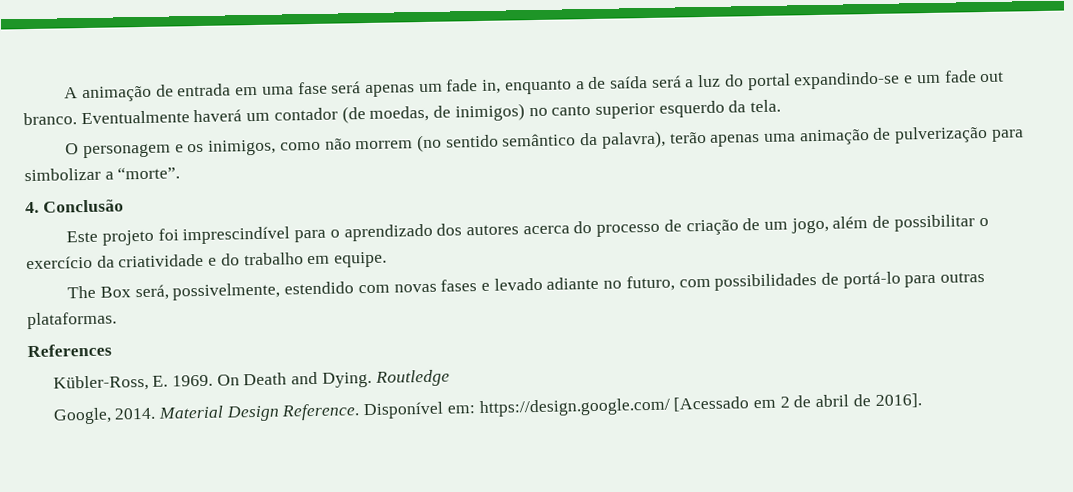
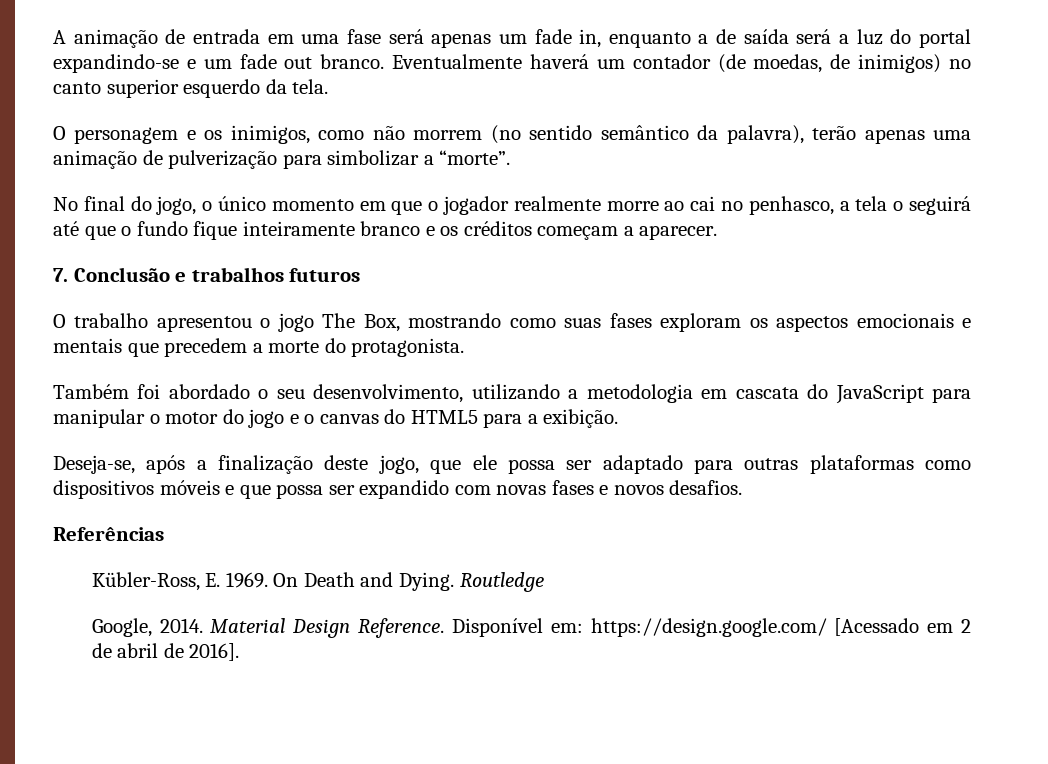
- 4. Conclusão
- Este projeto foi imprescindível para o aprendizado dos autores acerca do processo de criação de um jogo, além de possibilitar o exercício da criatividade e do trabalho em equipe.
- The Box será, possivelmente, estendido com novas fases e levado adiante no futuro, com possibilidades de portá-lo para outras plataformas.
- References
+ No final do jogo, o único momento em que o jogador realmente morre ao cai no penhasco, a tela o seguirá até que o fundo fique inteiramente branco e os créditos começam a aparecer.
+ 7. Conclusão e trabalhos futuros
+ O trabalho apresentou o jogo The Box, mostrando como suas fases exploram os aspectos emocionais e mentais que precedem a morte do protagonista.
+ Também foi abordado o seu desenvolvimento, utilizando a metodologia em cascata do JavaScript para manipular o motor do jogo e o canvas do HTML5 para a exibição.
+ Deseja-se, após a finalização deste jogo, que ele possa ser adaptado para outras plataformas como dispositivos móveis e que possa ser expandido com novas fases e novos desafios.
+ Referências

